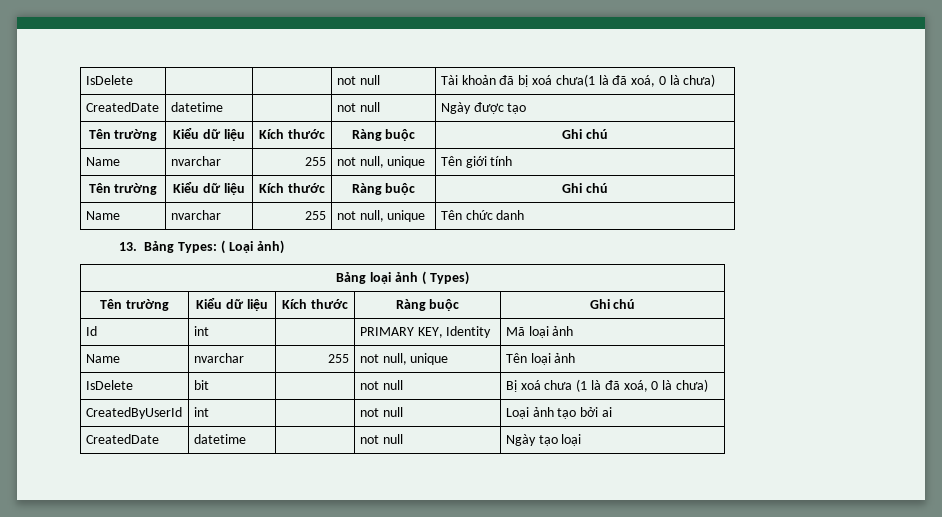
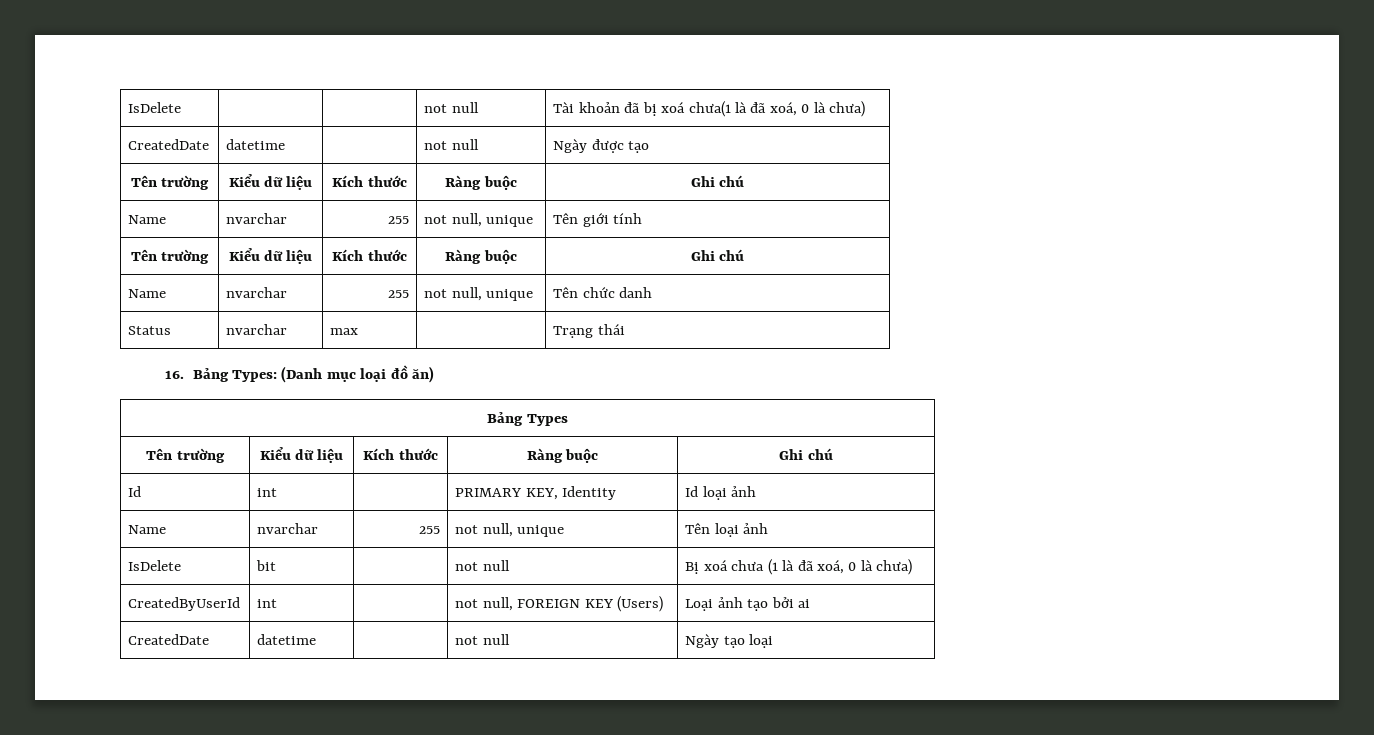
- 13. Bảng Types: ( Loại ảnh)
- Bảng loại ảnh ( Types)
+ Status | nvarchar | max | | Trạng thái
+ 16. Bảng Types: (Danh mục loại đồ ăn)
+ Bảng Types
- Id | int | | PRIMARY KEY, Identity | Mã loại ảnh
+ Id | int | | PRIMARY KEY, Identity | Id loại ảnh
- CreatedByUserId | int | | not null | Loại ảnh tạo bởi ai
+ CreatedByUserId | int | | not null, FOREIGN KEY (Users) | Loại ảnh tạo bởi ai

